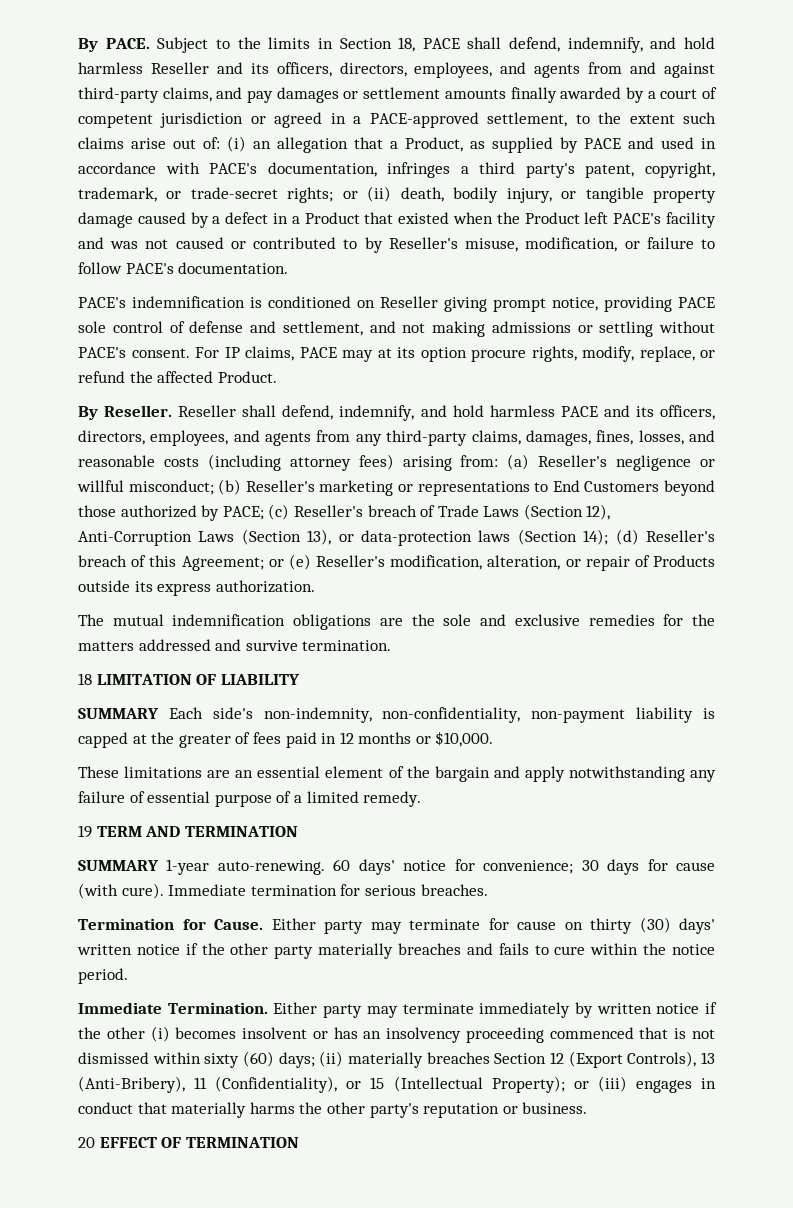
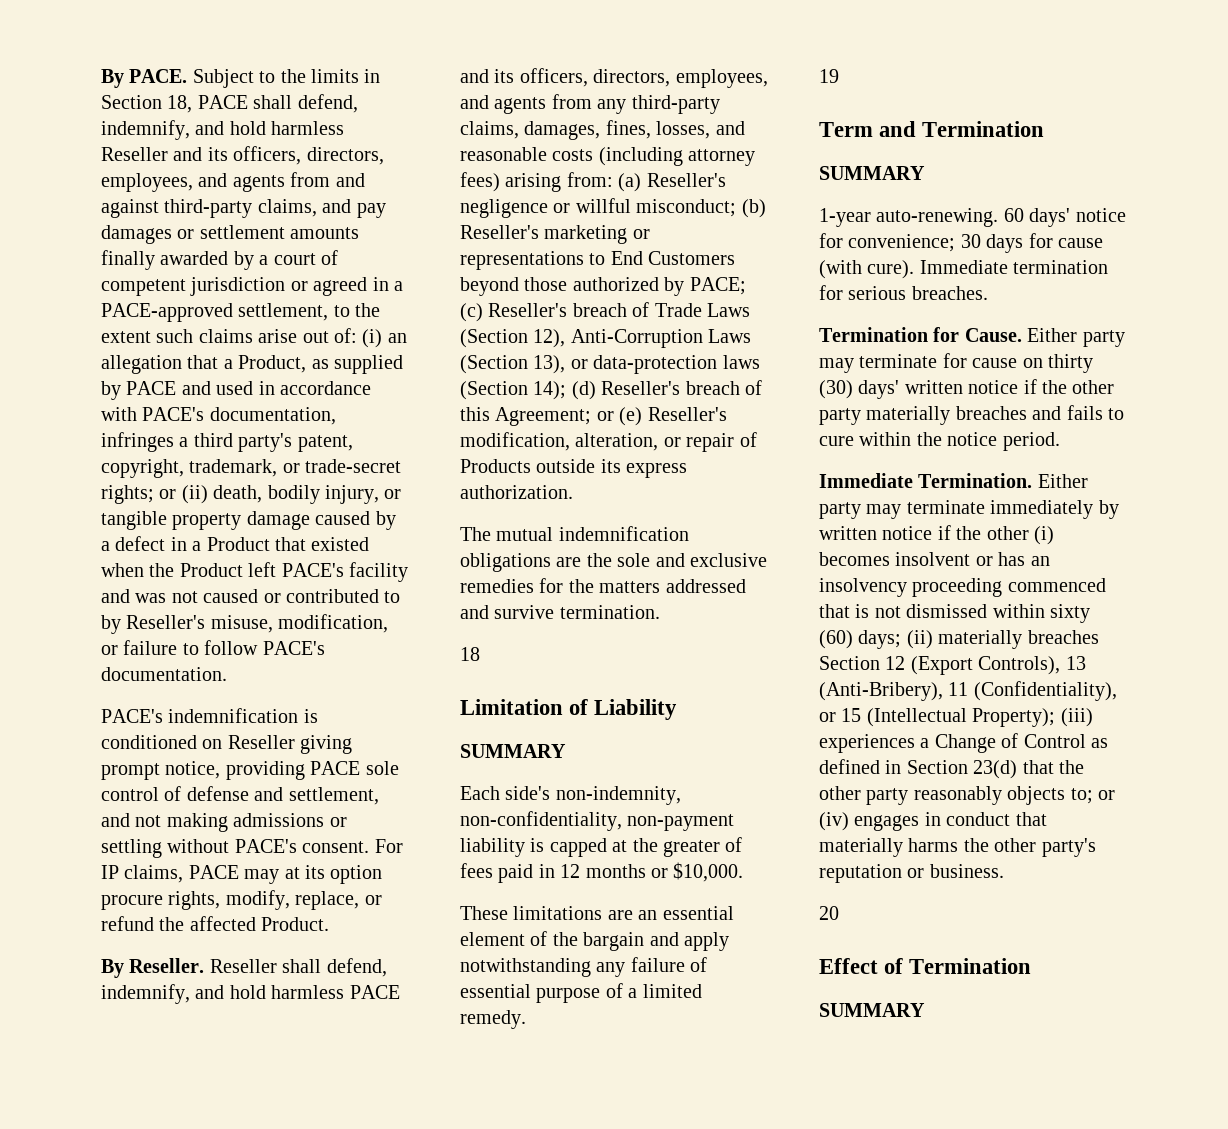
- 18 LIMITATION OF LIABILITY
- SUMMARY Each side's non-indemnity, non-confidentiality, non-payment liability is capped at the greater of fees paid in 12 months or $10,000.
+ 18
+ Limitation of Liability
+ SUMMARY
+ Each side's non-indemnity, non-confidentiality, non-payment liability is capped at the greater of fees paid in 12 months or $10,000.
- 19 TERM AND TERMINATION
- SUMMARY 1-year auto-renewing.
+ 19
+ Term and Termination
+ SUMMARY
+ 1-year auto-renewing.
- Either party may terminate immediately by written notice if the other (i) becomes insolvent or has an insolvency proceeding commenced that is not dismissed within sixty (60) days; (ii) materially breaches Section 12 (Export Controls), 13 (Anti-Bribery), 11 (Confidentiality), or 15 (Intellectual Property); or (iii) engages in conduct that materially harms the other party's reputation or business.
+ Either party may terminate immediately by written notice if the other (i) becomes insolvent or has an insolvency proceeding commenced that is not dismissed within sixty (60) days; (ii) materially breaches Section 12 (Export Controls), 13 (Anti-Bribery), 11 (Confidentiality), or 15 (Intellectual Property); (iii) experiences a Change of Control as defined in Section 23(d) that the other party reasonably objects to; or (iv) engages in conduct that materially harms the other party's reputation or business.
- 20 EFFECT OF TERMINATION
+ 20
+ Effect of Termination
+ SUMMARY

